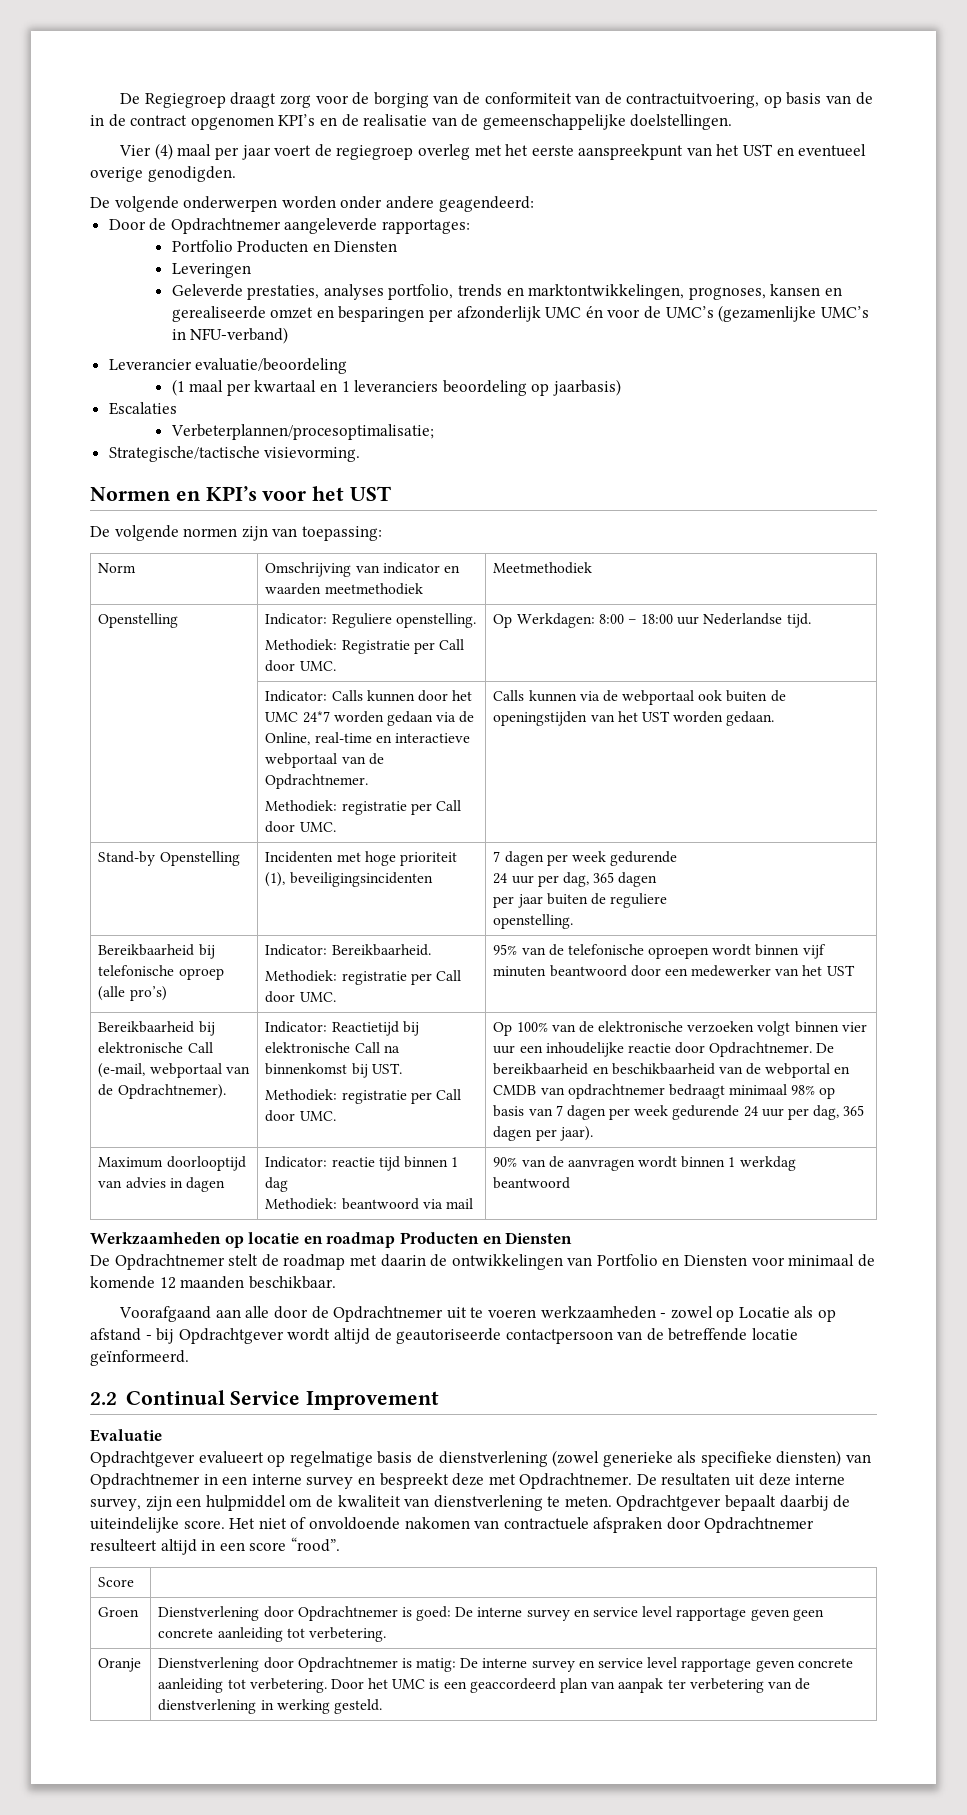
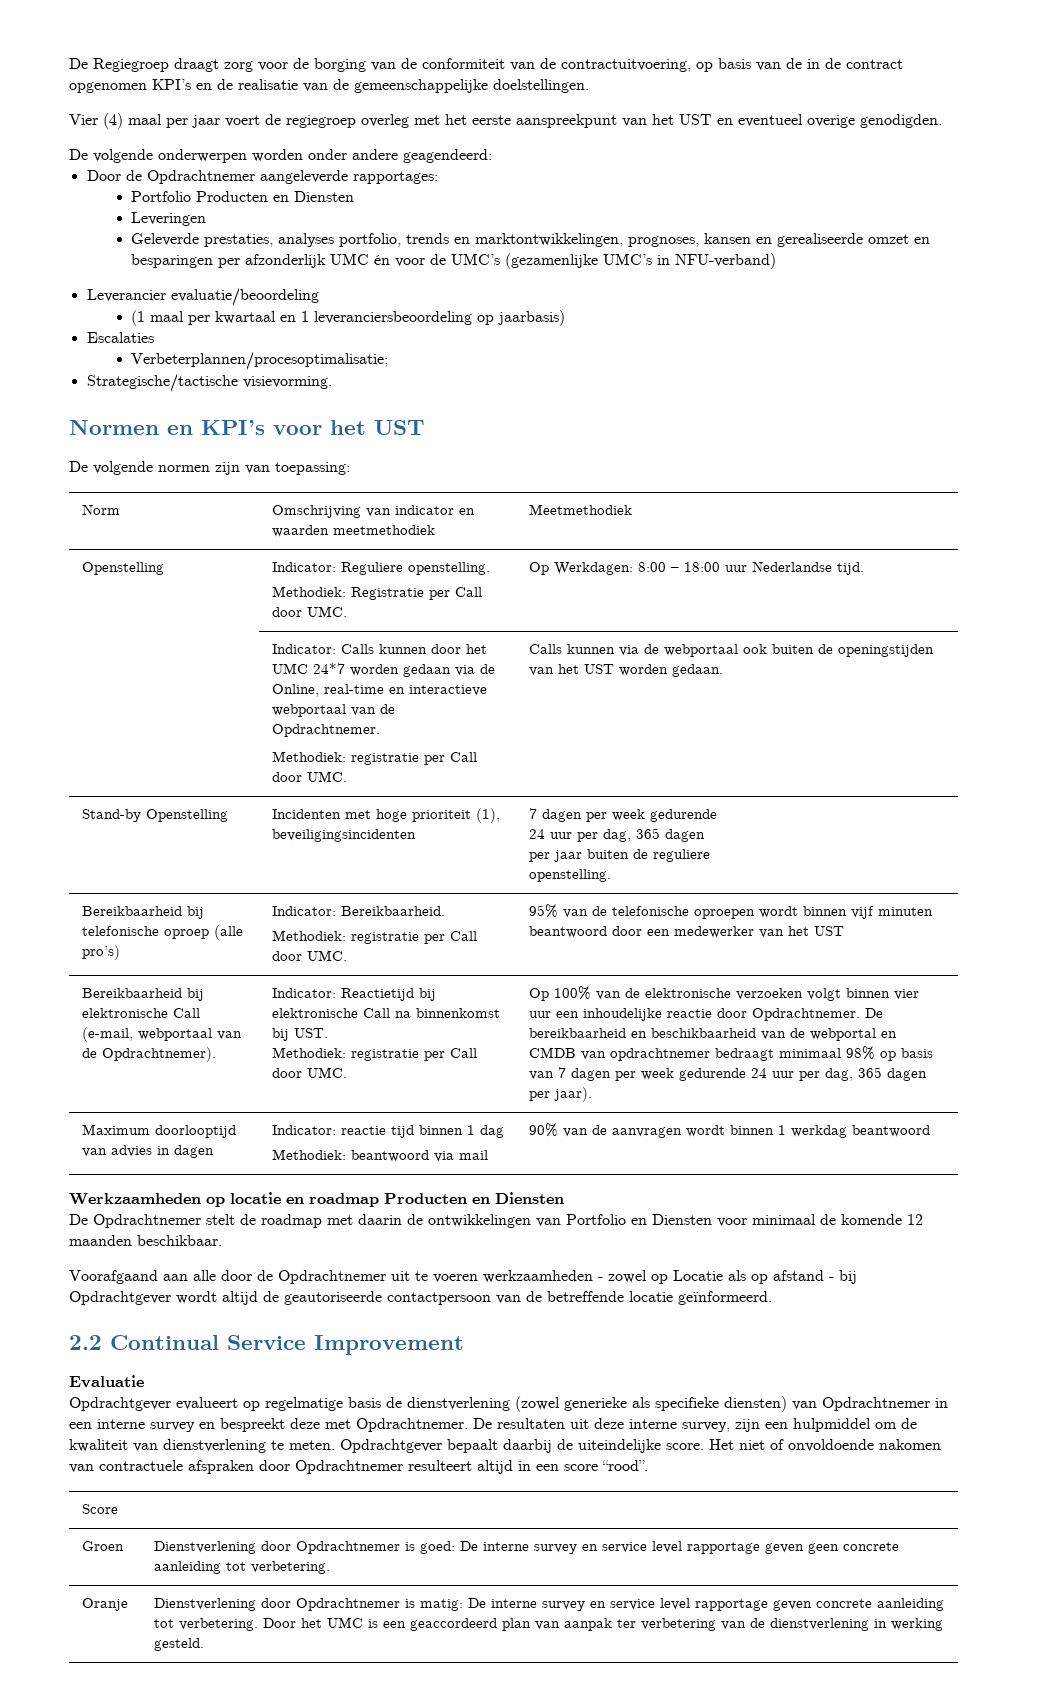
- (1 maal per kwartaal en 1 leveranciers beoordeling op jaarbasis)
+ (1 maal per kwartaal en 1 leveranciersbeoordeling op jaarbasis)

